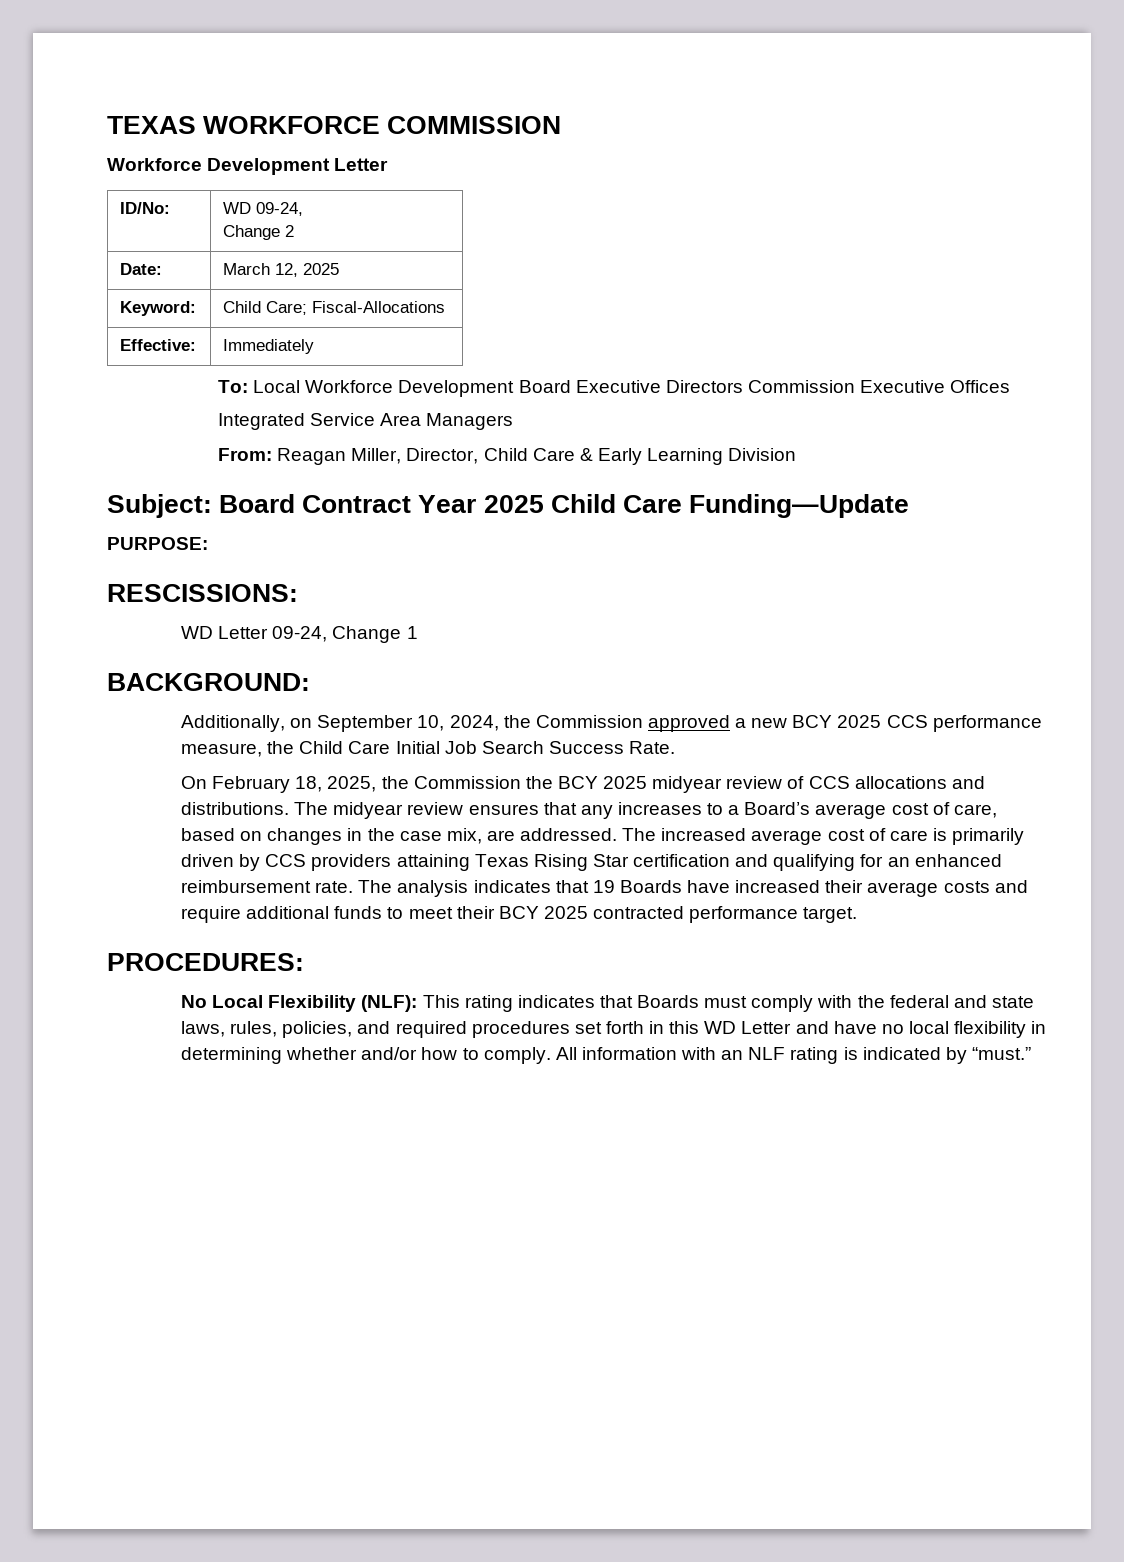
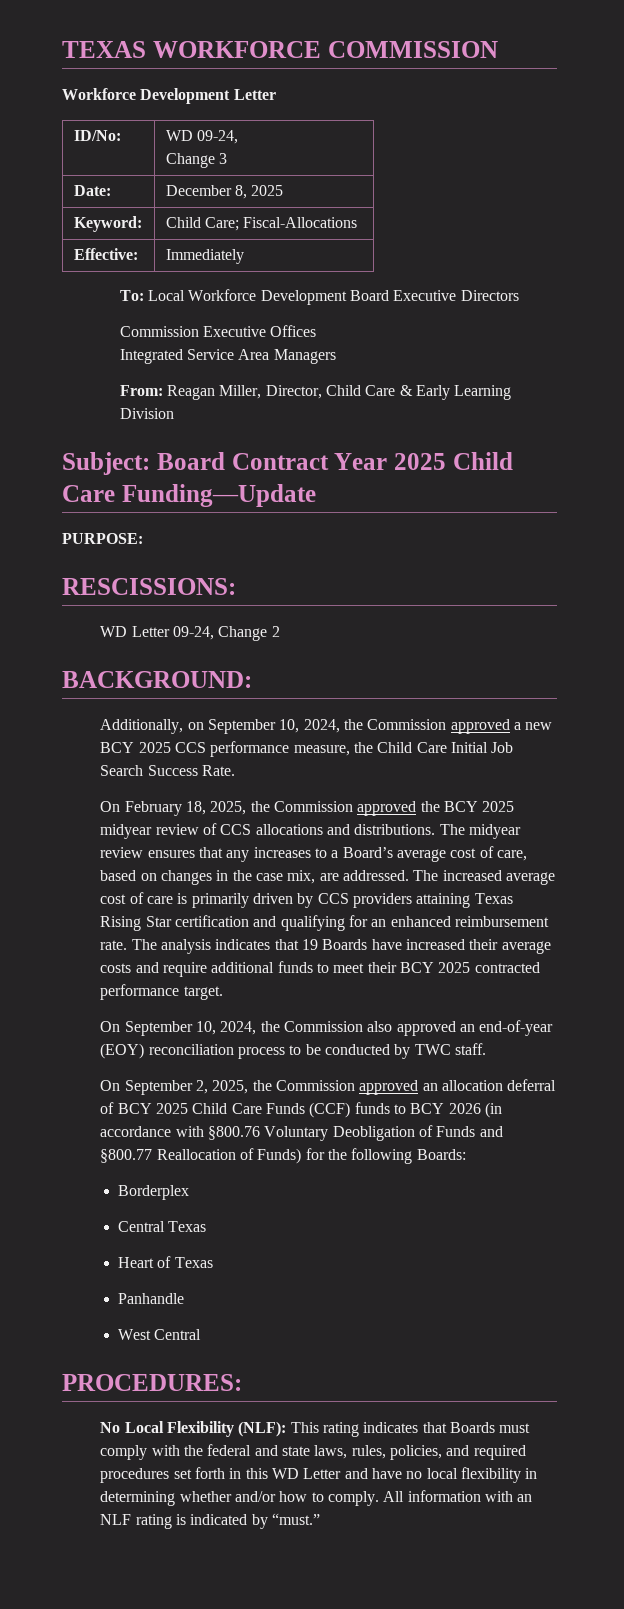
  ID/No: | WD 09-24,
- Change 2
+ Change 3
- Date: | March 12, 2025
+ Date: | December 8, 2025
- To: Local Workforce Development Board Executive Directors Commission Executive Offices
+ To: Local Workforce Development Board Executive Directors
+ Commission Executive Offices
- WD Letter 09-24, Change 1
+ WD Letter 09-24, Change 2
- On February 18, 2025, the Commission the BCY 2025 midyear review of CCS allocations and distributions.
+ On February 18, 2025, the Commission approved the BCY 2025 midyear review of CCS allocations and distributions.
+ On September 10, 2024, the Commission also approved an end-of-year (EOY) reconciliation process to be conducted by TWC staff.
+ On September 2, 2025, the Commission approved an allocation deferral of BCY 2025 Child Care Funds (CCF) funds to BCY 2026 (in accordance with §800.76 Voluntary Deobligation of Funds and §800.77 Reallocation of Funds) for the following Boards:
+ Borderplex
+ Central Texas
+ Heart of Texas
+ Panhandle
+ West Central

